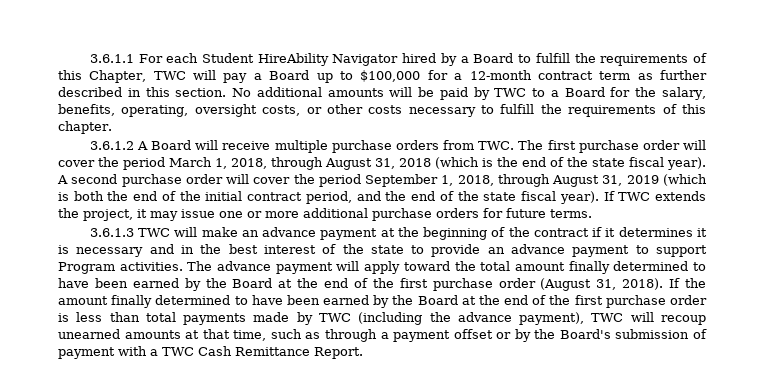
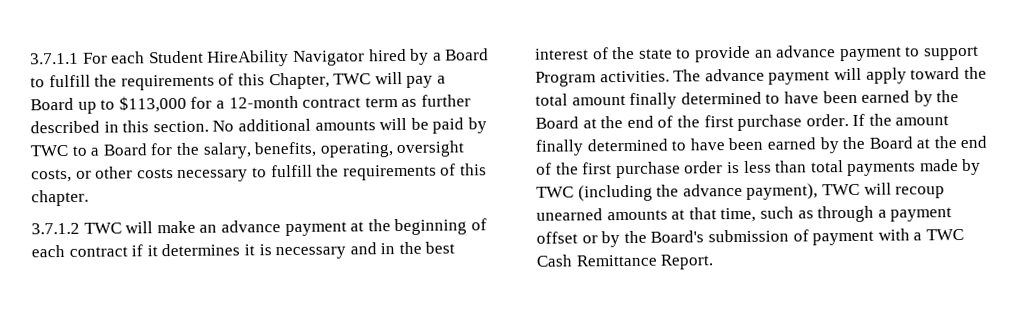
- 3.6.1.1 For each Student HireAbility Navigator hired by a Board to fulfill the requirements of this Chapter, TWC will pay a Board up to $100,000 for a 12-month contract term as further described in this section.
+ 3.7.1.1 For each Student HireAbility Navigator hired by a Board to fulfill the requirements of this Chapter, TWC will pay a Board up to $113,000 for a 12-month contract term as further described in this section.
- 3.6.1.2 A Board will receive multiple purchase orders from TWC. The first purchase order will cover the period March 1, 2018, through August 31, 2018 (which is the end of the state fiscal year). A second purchase order will cover the period September 1, 2018, through August 31, 2019 (which is both the end of the initial contract period, and the end of the state fiscal year). If TWC extends the project, it may issue one or more additional purchase orders for future terms.
- 3.6.1.3 TWC will make an advance payment at the beginning of the contract if it determines it is necessary and in the best interest of the state to provide an advance payment to support Program activities.
+ 3.7.1.2 TWC will make an advance payment at the beginning of each contract if it determines it is necessary and in the best interest of the state to provide an advance payment to support Program activities.
- The advance payment will apply toward the total amount finally determined to have been earned by the Board at the end of the first purchase order (August 31, 2018).
+ The advance payment will apply toward the total amount finally determined to have been earned by the Board at the end of the first purchase order.

